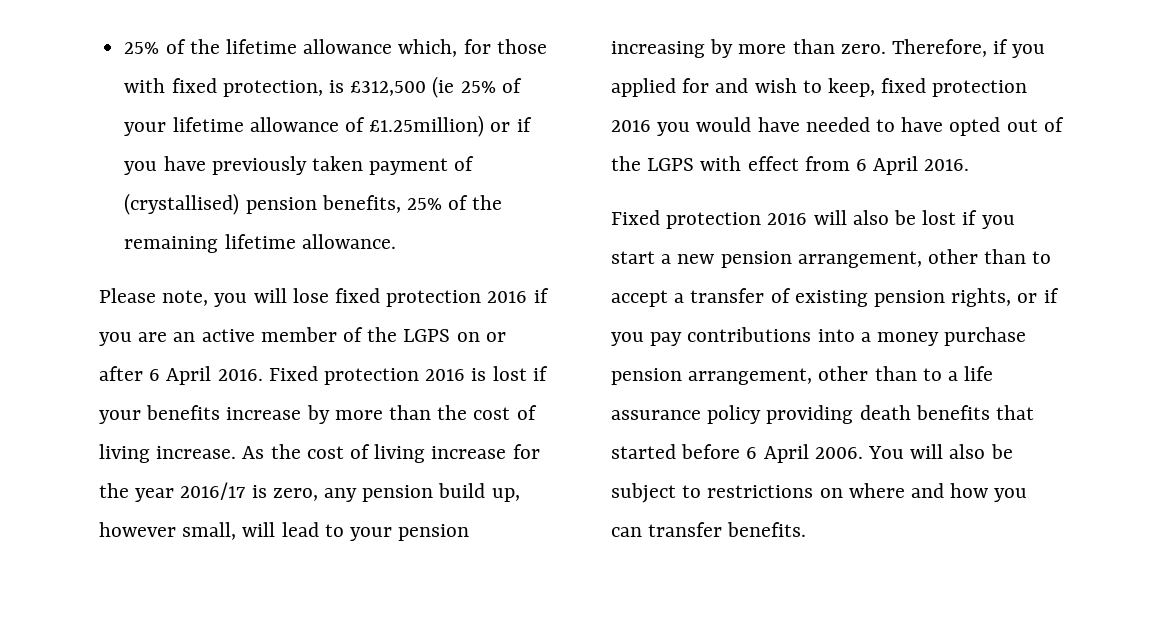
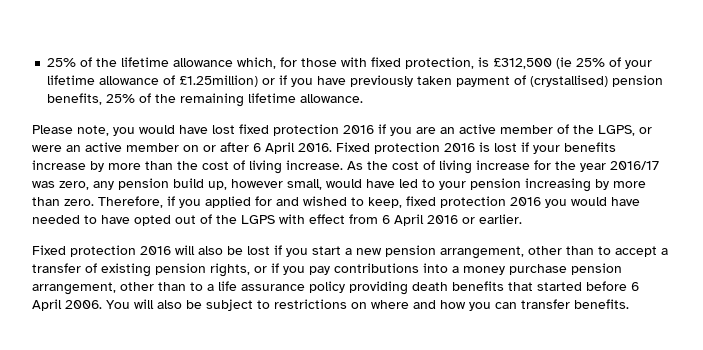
- Please note, you will lose fixed protection 2016 if you are an active member of the LGPS on or after 6 April 2016.
+ Please note, you would have lost fixed protection 2016 if you are an active member of the LGPS, or were an active member on or after 6 April 2016.
- As the cost of living increase for the year 2016/17 is zero, any pension build up, however small, will lead to your pension increasing by more than zero.
+ As the cost of living increase for the year 2016/17 was zero, any pension build up, however small, would have led to your pension increasing by more than zero.
- Therefore, if you applied for and wish to keep, fixed protection 2016 you would have needed to have opted out of the LGPS with effect from 6 April 2016.
+ Therefore, if you applied for and wished to keep, fixed protection 2016 you would have needed to have opted out of the LGPS with effect from 6 April 2016 or earlier.

